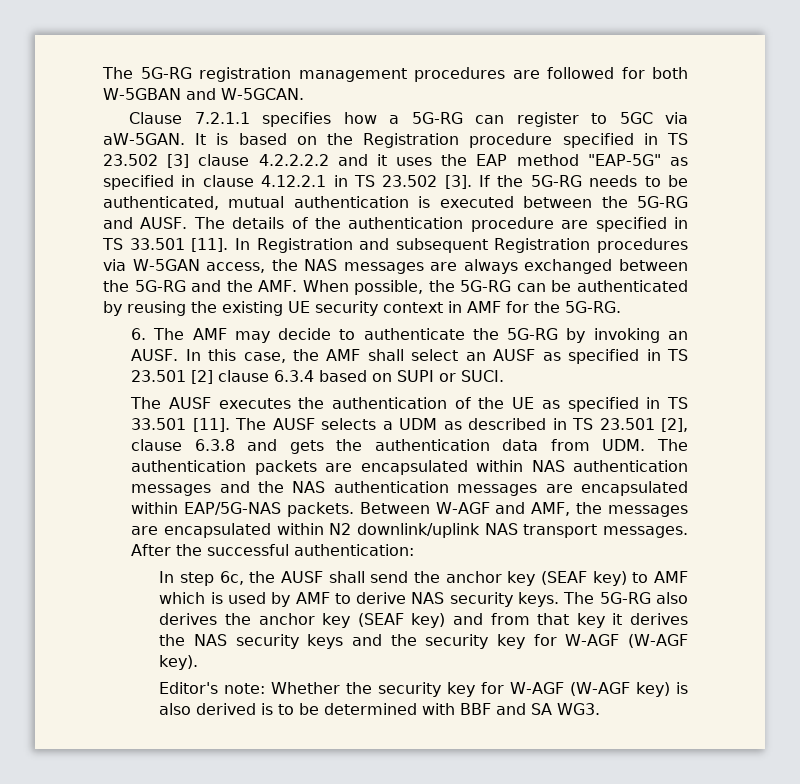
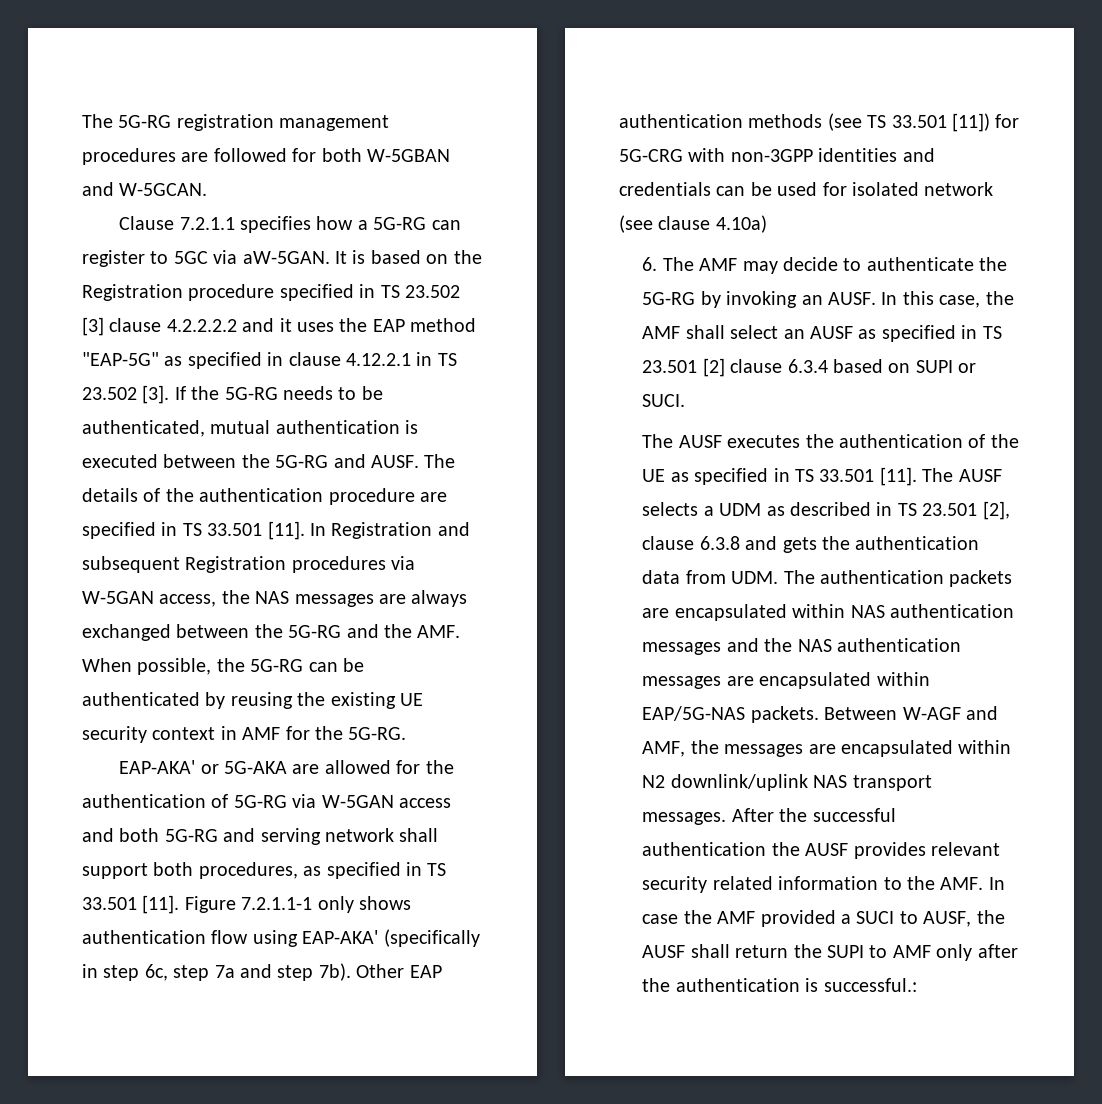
+ EAP-AKA' or 5G-AKA are allowed for the authentication of 5G-RG via W-5GAN access and both 5G-RG and serving network shall support both procedures, as specified in TS 33.501 [11]. Figure 7.2.1.1-1 only shows authentication flow using EAP-AKA' (specifically in step 6c, step 7a and step 7b). Other EAP authentication methods (see TS 33.501 [11]) for 5G-CRG with non-3GPP identities and credentials can be used for isolated network (see clause 4.10a)
- After the successful authentication:
- In step 6c, the AUSF shall send the anchor key (SEAF key) to AMF which is used by AMF to derive NAS security keys. The 5G-RG also derives the anchor key (SEAF key) and from that key it derives the NAS security keys and the security key for W-AGF (W-AGF key).
- Editor's note: Whether the security key for W-AGF (W-AGF key) is also derived is to be determined with BBF and SA WG3.
+ After the successful authentication the AUSF provides relevant security related information to the AMF. In case the AMF provided a SUCI to AUSF, the AUSF shall return the SUPI to AMF only after the authentication is successful.:

